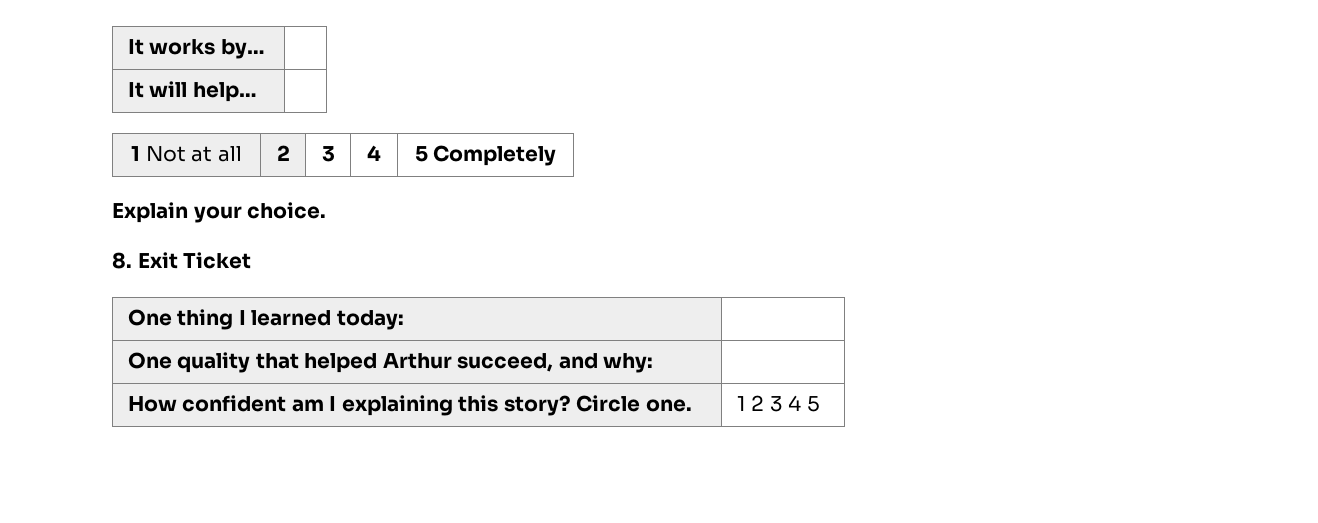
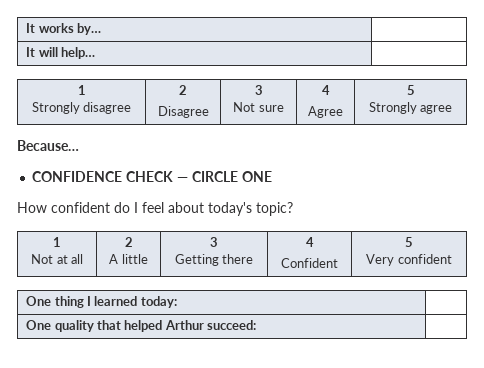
  It will help… |
- 1 Not at all | 2 | 3 | 4 | 5 Completely
- Explain your choice.
- 8. Exit Ticket
+ 1
+ Strongly disagree | 2
+ Disagree | 3
+ Not sure | 4
+ Agree | 5
+ Strongly agree
+ Because…
+ CONFIDENCE CHECK — CIRCLE ONE
+ How confident do I feel about today's topic?
+ 1
+ Not at all | 2
+ A little | 3
+ Getting there | 4
+ Confident | 5
+ Very confident
- One quality that helped Arthur succeed, and why: |
- How confident am I explaining this story? Circle one. | 1 2 3 4 5
+ One quality that helped Arthur succeed: |

